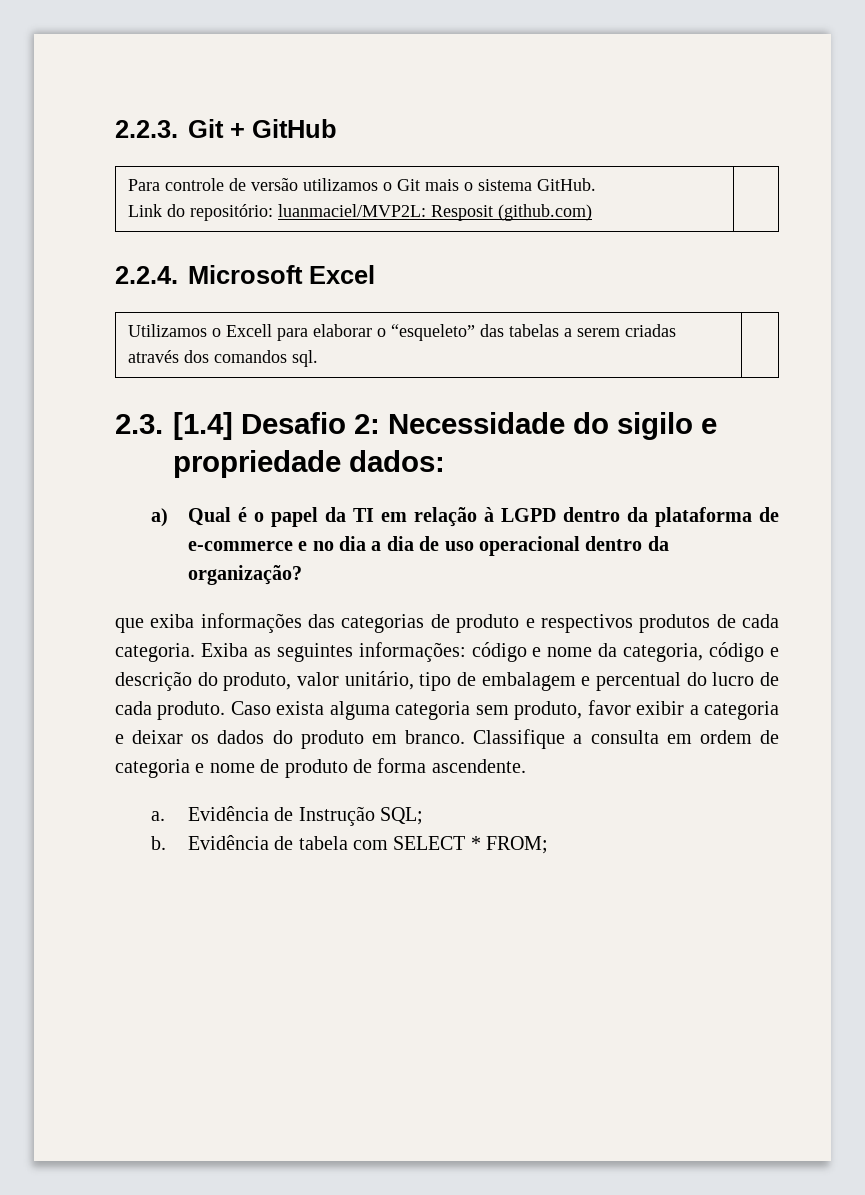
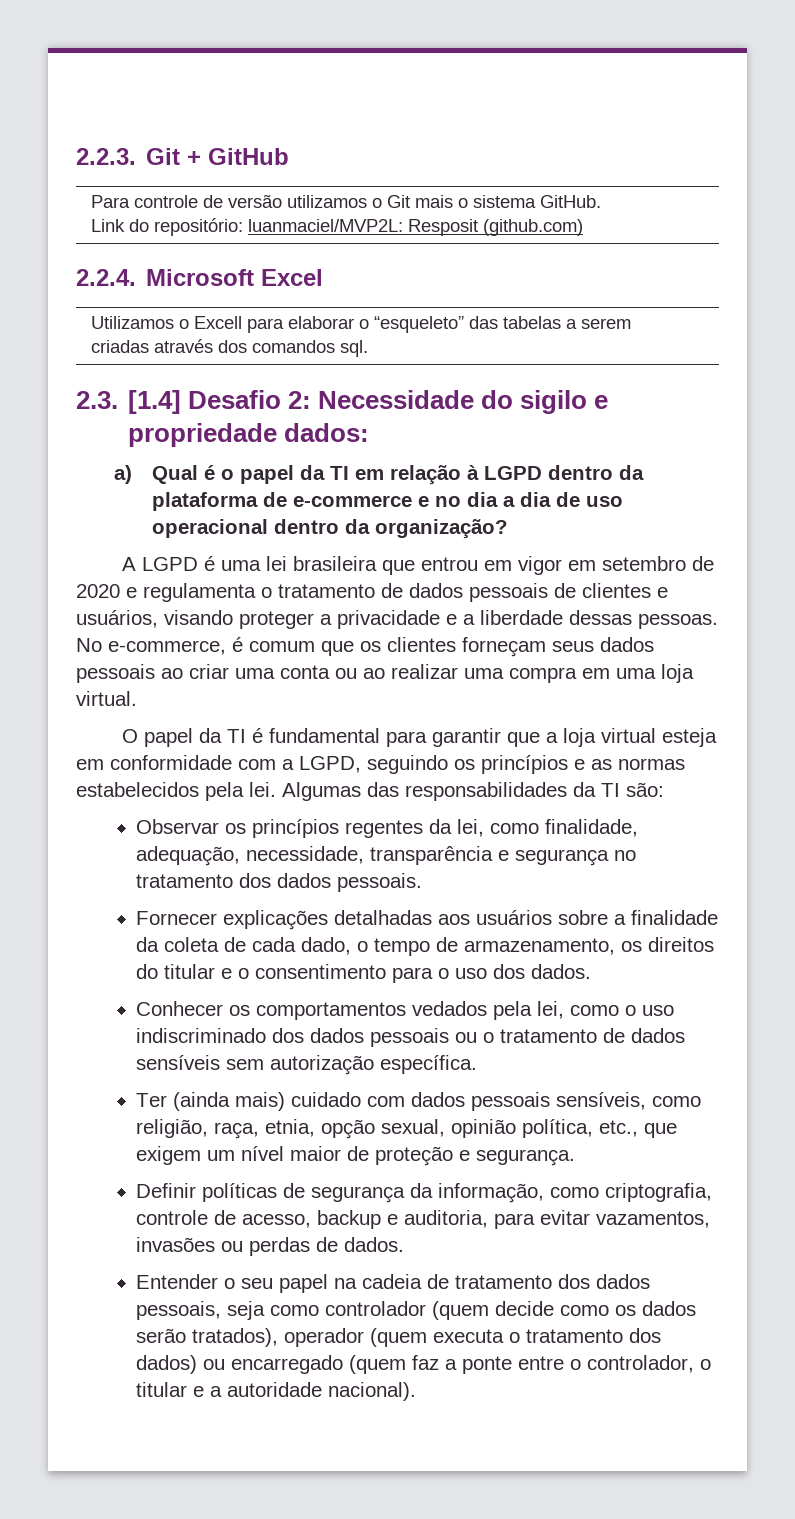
- que exiba informações das categorias de produto e respectivos produtos de cada categoria. Exiba as seguintes informações: código e nome da categoria, código e descrição do produto, valor unitário, tipo de embalagem e percentual do lucro de cada produto. Caso exista alguma categoria sem produto, favor exibir a categoria e deixar os dados do produto em branco. Classifique a consulta em ordem de categoria e nome de produto de forma ascendente.
- a. Evidência de Instrução SQL;
- b. Evidência de tabela com SELECT * FROM;
+ A LGPD é uma lei brasileira que entrou em vigor em setembro de 2020 e regulamenta o tratamento de dados pessoais de clientes e usuários, visando proteger a privacidade e a liberdade dessas pessoas. No e-commerce, é comum que os clientes forneçam seus dados pessoais ao criar uma conta ou ao realizar uma compra em uma loja virtual.
+ O papel da TI é fundamental para garantir que a loja virtual esteja em conformidade com a LGPD, seguindo os princípios e as normas estabelecidos pela lei. Algumas das responsabilidades da TI são:
+ Observar os princípios regentes da lei, como finalidade, adequação, necessidade, transparência e segurança no tratamento dos dados pessoais.
+ Fornecer explicações detalhadas aos usuários sobre a finalidade da coleta de cada dado, o tempo de armazenamento, os direitos do titular e o consentimento para o uso dos dados.
+ Conhecer os comportamentos vedados pela lei, como o uso indiscriminado dos dados pessoais ou o tratamento de dados sensíveis sem autorização específica.
+ Ter (ainda mais) cuidado com dados pessoais sensíveis, como religião, raça, etnia, opção sexual, opinião política, etc., que exigem um nível maior de proteção e segurança.
+ Definir políticas de segurança da informação, como criptografia, controle de acesso, backup e auditoria, para evitar vazamentos, invasões ou perdas de dados.
+ Entender o seu papel na cadeia de tratamento dos dados pessoais, seja como controlador (quem decide como os dados serão tratados), operador (quem executa o tratamento dos dados) ou encarregado (quem faz a ponte entre o controlador, o titular e a autoridade nacional).

